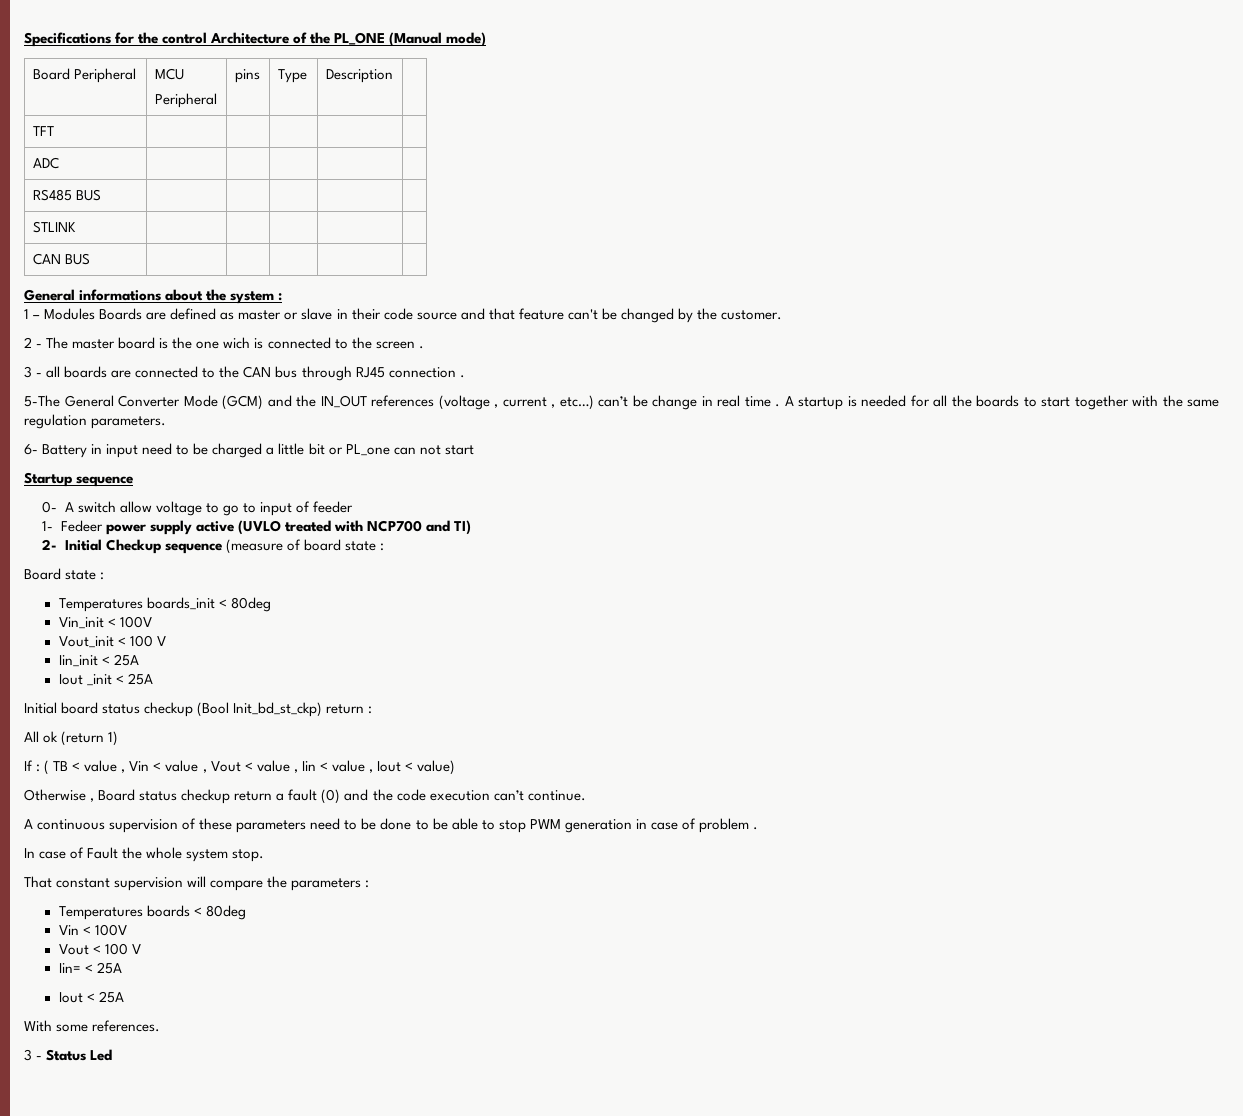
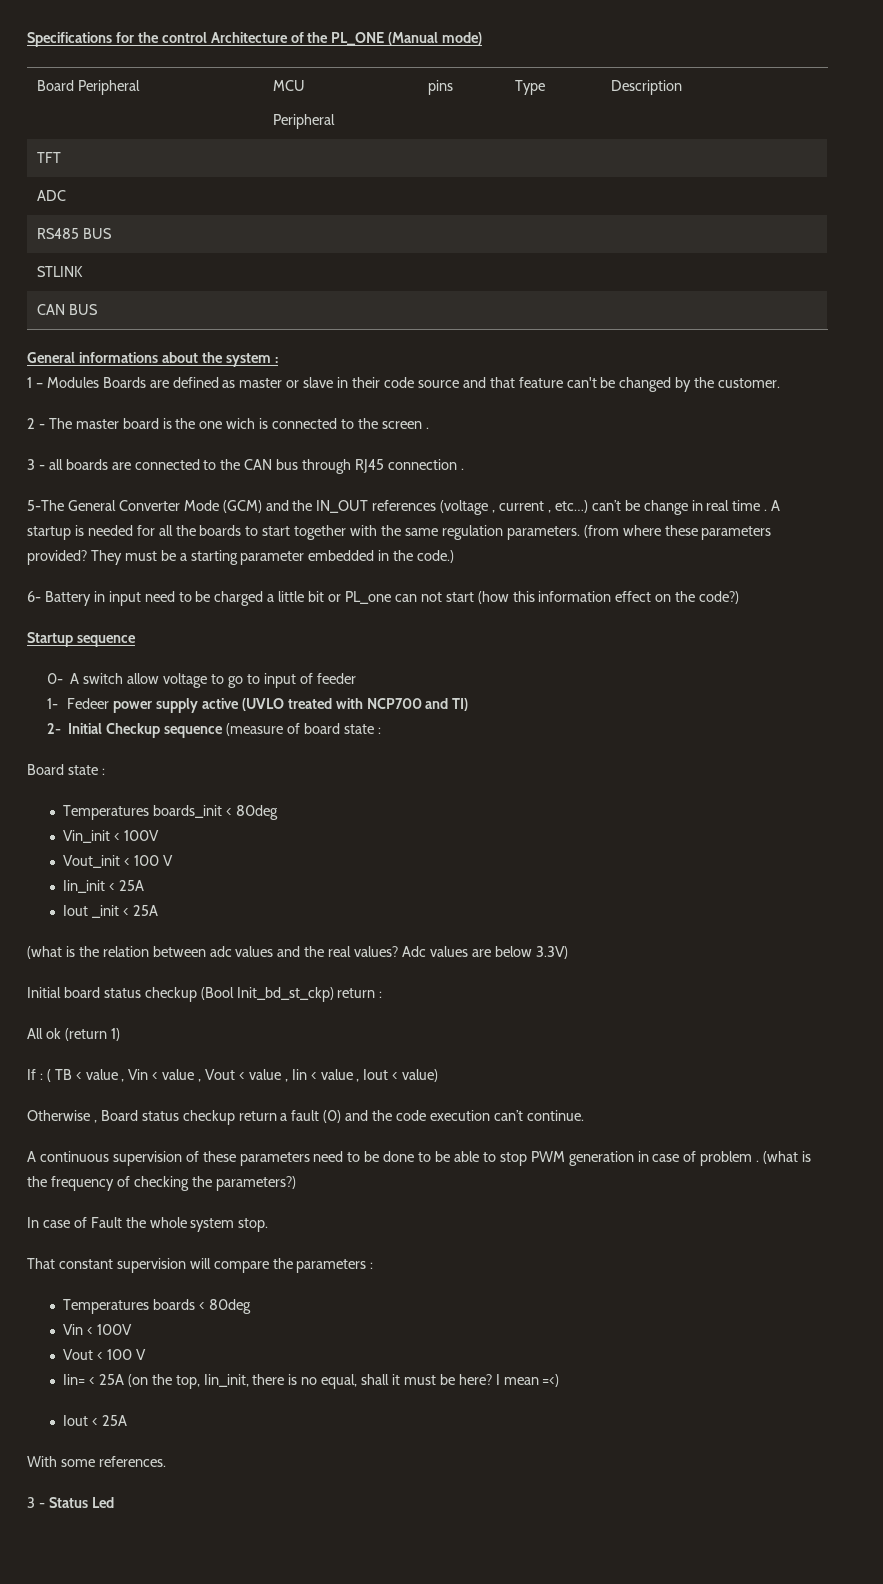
+ (from where these parameters provided? They must be a starting parameter embedded in the code.)
- 6- Battery in input need to be charged a little bit or PL_one can not start
+ 6- Battery in input need to be charged a little bit or PL_one can not start (how this information effect on the code?)
+ (what is the relation between adc values and the real values? Adc values are below 3.3V)
+ (what is the frequency of checking the parameters?)
- Iin= < 25A
+ Iin= < 25A (on the top, Iin_init, there is no equal, shall it must be here? I mean =<)

